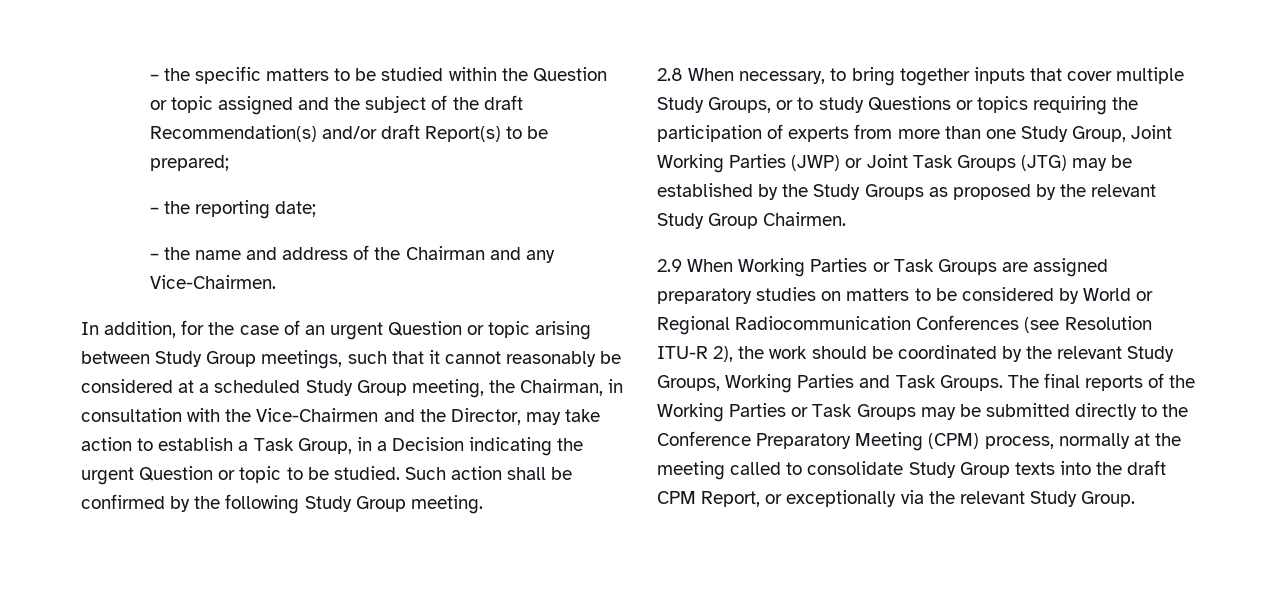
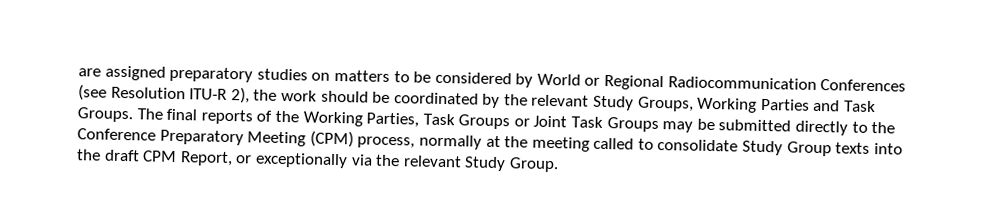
- – the specific matters to be studied within the Question or topic assigned and the subject of the draft Recommendation(s) and/or draft Report(s) to be prepared;
- – the reporting date;
- – the name and address of the Chairman and any Vice-Chairmen.
- In addition, for the case of an urgent Question or topic arising between Study Group meetings, such that it cannot reasonably be considered at a scheduled Study Group meeting, the Chairman, in consultation with the Vice-Chairmen and the Director, may take action to establish a Task Group, in a Decision indicating the urgent Question or topic to be studied. Such action shall be confirmed by the following Study Group meeting.
- 2.8 When necessary, to bring together inputs that cover multiple Study Groups, or to study Questions or topics requiring the participation of experts from more than one Study Group, Joint Working Parties (JWP) or Joint Task Groups (JTG) may be established by the Study Groups as proposed by the relevant Study Group Chairmen.
- 2.9 When Working Parties or Task Groups are assigned preparatory studies on matters to be considered by World or Regional Radiocommunication Conferences (see Resolution ITU-R 2), the work should be coordinated by the relevant Study Groups, Working Parties and Task Groups.
+ are assigned preparatory studies on matters to be considered by World or Regional Radiocommunication Conferences (see Resolution ITU-R 2), the work should be coordinated by the relevant Study Groups, Working Parties and Task Groups.
- The final reports of the Working Parties or Task Groups may be submitted directly to the Conference Preparatory Meeting (CPM) process, normally at the meeting called to consolidate Study Group texts into the draft CPM Report, or exceptionally via the relevant Study Group.
+ The final reports of the Working Parties, Task Groups or Joint Task Groups may be submitted directly to the Conference Preparatory Meeting (CPM) process, normally at the meeting called to consolidate Study Group texts into the draft CPM Report, or exceptionally via the relevant Study Group.

